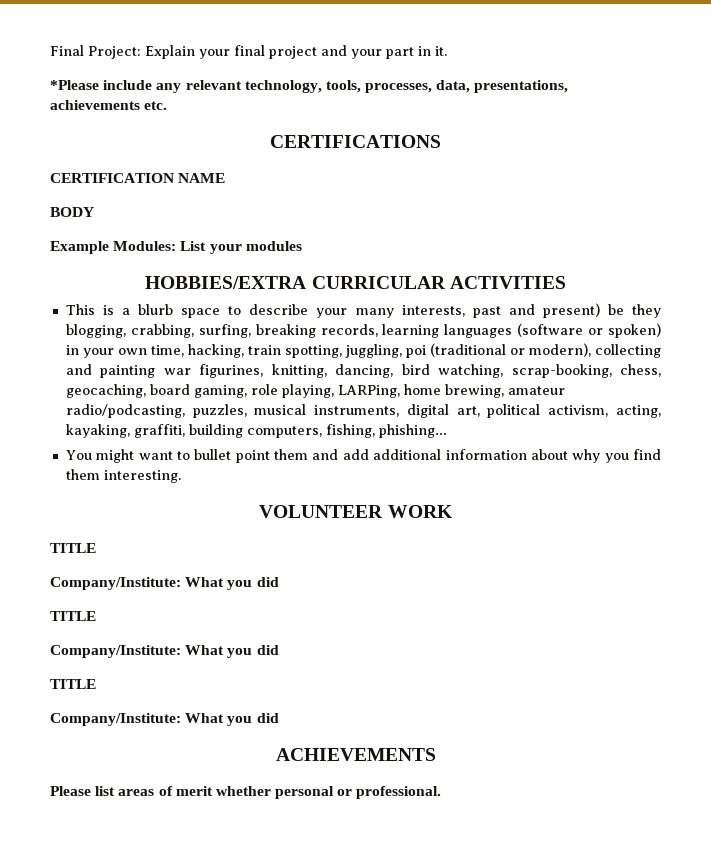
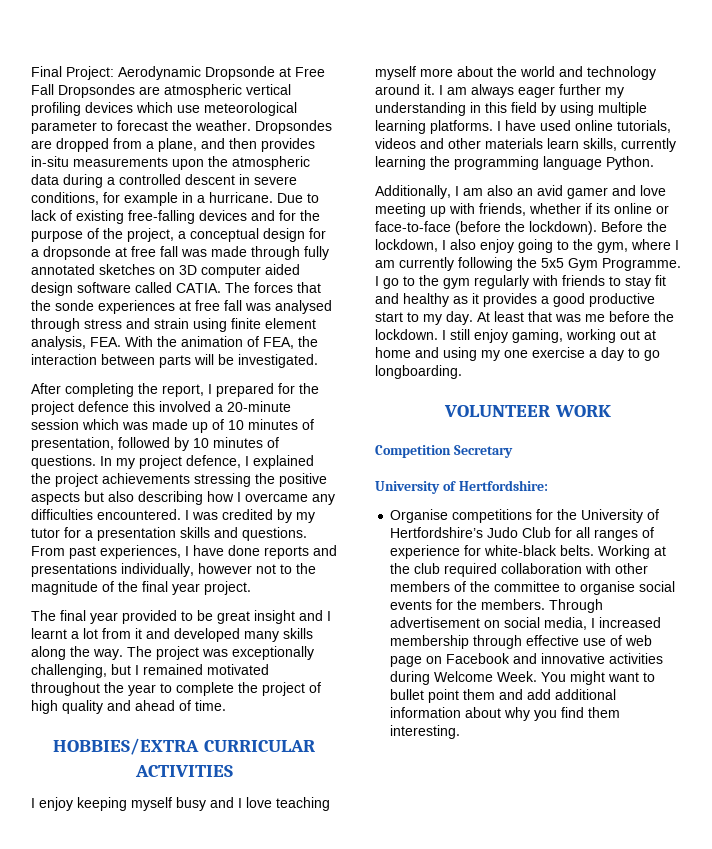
- Final Project: Explain your final project and your part in it.
- *Please include any relevant technology, tools, processes, data, presentations, achievements etc.
- CERTIFICATIONS
- CERTIFICATION NAME
- BODY
- Example Modules: List your modules
+ Final Project: Aerodynamic Dropsonde at Free Fall Dropsondes are atmospheric vertical profiling devices which use meteorological parameter to forecast the weather. Dropsondes are dropped from a plane, and then provides in-situ measurements upon the atmospheric data during a controlled descent in severe conditions, for example in a hurricane. Due to lack of existing free-falling devices and for the purpose of the project, a conceptual design for a dropsonde at free fall was made through fully annotated sketches on 3D computer aided design software called CATIA. The forces that the sonde experiences at free fall was analysed through stress and strain using finite element analysis, FEA. With the animation of FEA, the interaction between parts will be investigated.
+ After completing the report, I prepared for the project defence this involved a 20-minute session which was made up of 10 minutes of presentation, followed by 10 minutes of questions. In my project defence, I explained the project achievements stressing the positive aspects but also describing how I overcame any difficulties encountered. I was credited by my tutor for a presentation skills and questions. From past experiences, I have done reports and presentations individually, however not to the magnitude of the final year project.
+ The final year provided to be great insight and I learnt a lot from it and developed many skills along the way. The project was exceptionally challenging, but I remained motivated throughout the year to complete the project of high quality and ahead of time.
  HOBBIES/EXTRA CURRICULAR ACTIVITIES
- This is a blurb space to describe your many interests, past and present) be they blogging, crabbing, surfing, breaking records, learning languages (software or spoken) in your own time, hacking, train spotting, juggling, poi (traditional or modern), collecting and painting war figurines, knitting, dancing, bird watching, scrap-booking, chess, geocaching, board gaming, role playing, LARPing, home brewing, amateur radio/podcasting, puzzles, musical instruments, digital art, political activism, acting, kayaking, graffiti, building computers, fishing, phishing…
- You might want to bullet point them and add additional information about why you find them interesting.
+ I enjoy keeping myself busy and I love teaching myself more about the world and technology around it. I am always eager further my understanding in this field by using multiple learning platforms. I have used online tutorials, videos and other materials learn skills, currently learning the programming language Python.
+ Additionally, I am also an avid gamer and love meeting up with friends, whether if its online or face-to-face (before the lockdown). Before the lockdown, I also enjoy going to the gym, where I am currently following the 5x5 Gym Programme. I go to the gym regularly with friends to stay fit and healthy as it provides a good productive start to my day. At least that was me before the lockdown. I still enjoy gaming, working out at home and using my one exercise a day to go longboarding.
+ VOLUNTEER WORK
+ Competition Secretary
+ University of Hertfordshire:
+ Organise competitions for the University of Hertfordshire’s Judo Club for all ranges of experience for white-black belts. Working at the club required collaboration with other members of the committee to organise social events for the members. Through advertisement on social media, I increased membership through effective use of web page on Facebook and innovative activities during Welcome Week. You might want to bullet point them and add additional information about why you find them interesting.
- VOLUNTEER WORK
- TITLE
- Company/Institute: What you did
- TITLE
- Company/Institute: What you did
- TITLE
- Company/Institute: What you did
- ACHIEVEMENTS
- Please list areas of merit whether personal or professional.

